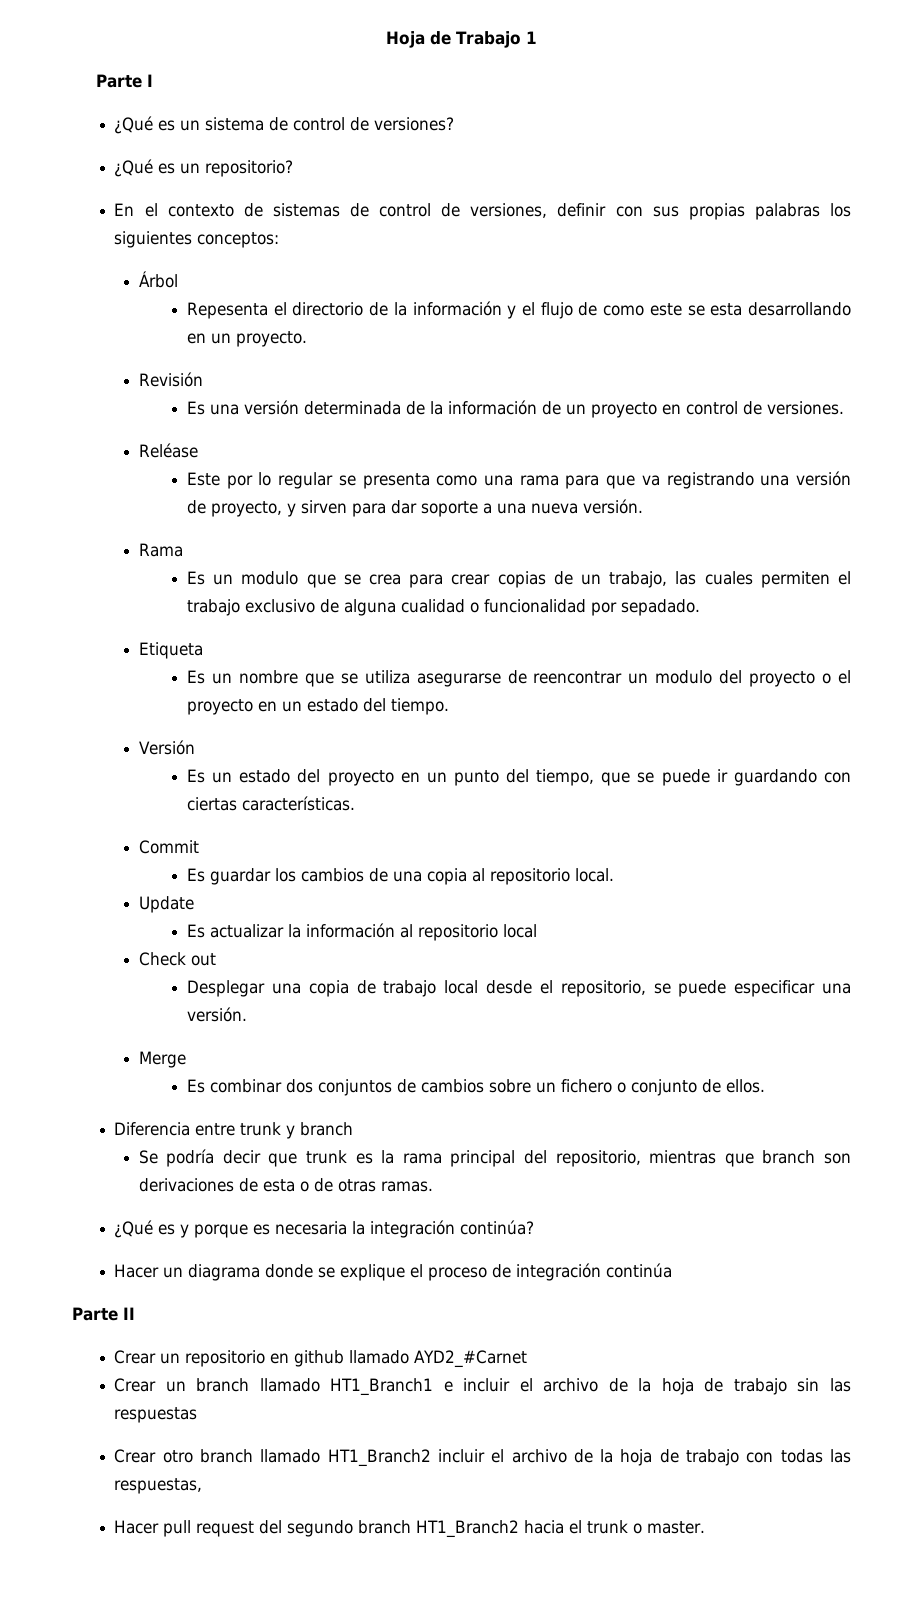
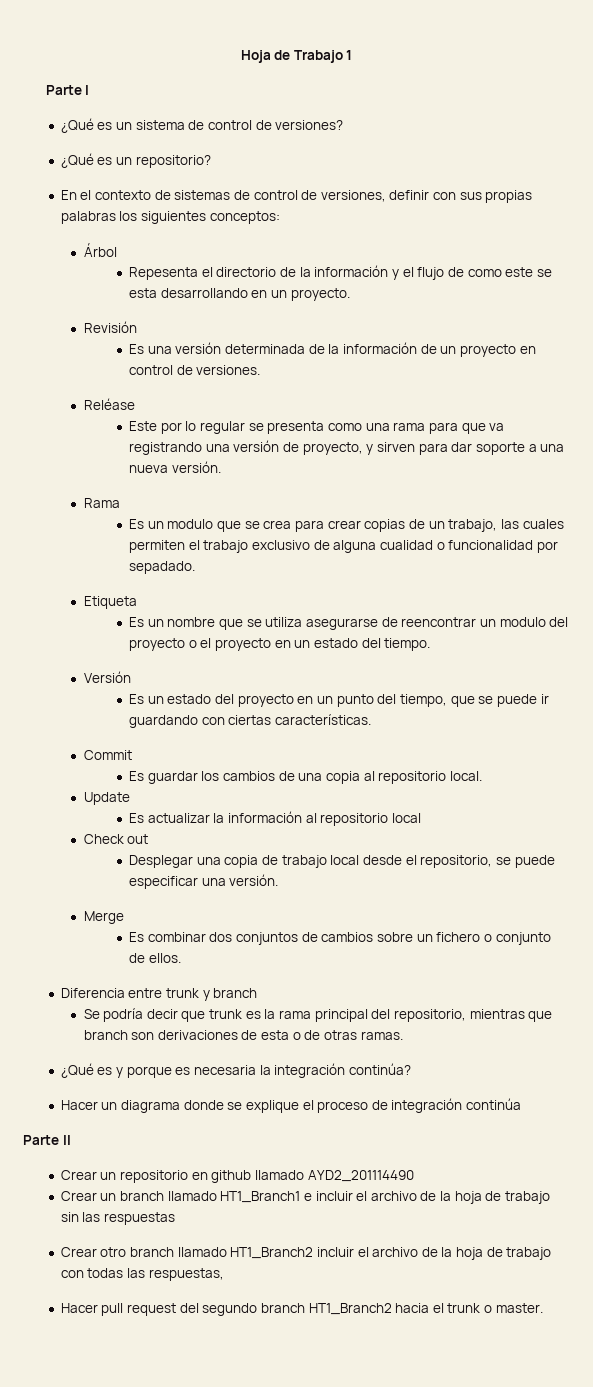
- Crear un repositorio en github llamado AYD2_#Carnet
+ Crear un repositorio en github llamado AYD2_201114490

